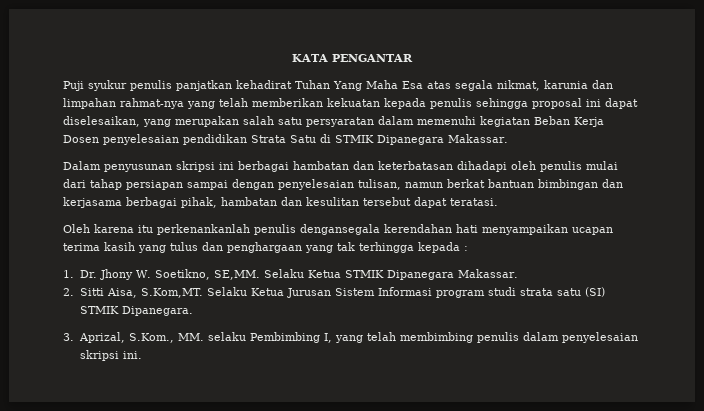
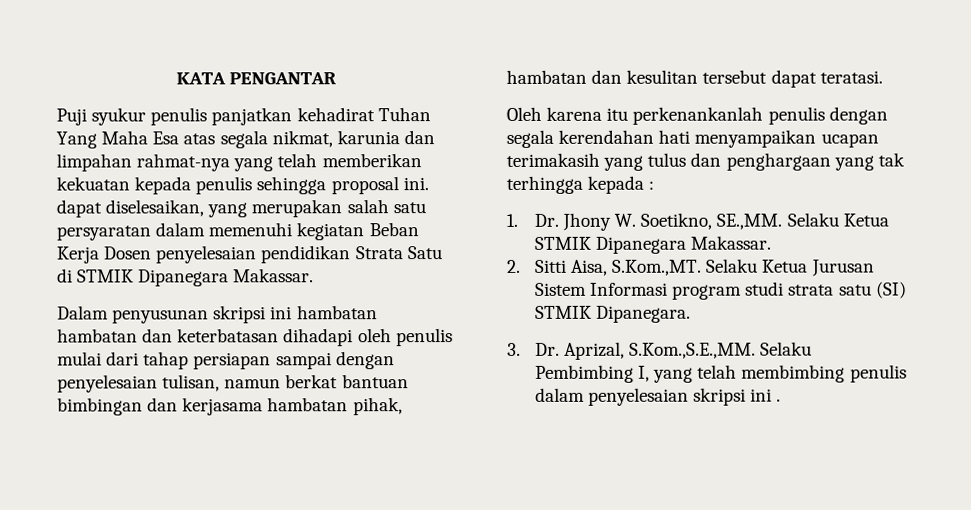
- Puji syukur penulis panjatkan kehadirat Tuhan Yang Maha Esa atas segala nikmat, karunia dan limpahan rahmat-nya yang telah memberikan kekuatan kepada penulis sehingga proposal ini dapat diselesaikan, yang merupakan salah satu persyaratan dalam memenuhi kegiatan Beban Kerja Dosen penyelesaian pendidikan Strata Satu di STMIK Dipanegara Makassar.
+ Puji syukur penulis panjatkan kehadirat Tuhan Yang Maha Esa atas segala nikmat, karunia dan limpahan rahmat-nya yang telah memberikan kekuatan kepada penulis sehingga proposal ini. dapat diselesaikan, yang merupakan salah satu persyaratan dalam memenuhi kegiatan Beban Kerja Dosen penyelesaian pendidikan Strata Satu di STMIK Dipanegara Makassar.
- Dalam penyusunan skripsi ini berbagai hambatan dan keterbatasan dihadapi oleh penulis mulai dari tahap persiapan sampai dengan penyelesaian tulisan, namun berkat bantuan bimbingan dan kerjasama berbagai pihak, hambatan dan kesulitan tersebut dapat teratasi.
+ Dalam penyusunan skripsi ini hambatan hambatan dan keterbatasan dihadapi oleh penulis mulai dari tahap persiapan sampai dengan penyelesaian tulisan, namun berkat bantuan bimbingan dan kerjasama hambatan pihak, hambatan dan kesulitan tersebut dapat teratasi.
- Oleh karena itu perkenankanlah penulis dengansegala kerendahan hati menyampaikan ucapan terima kasih yang tulus dan penghargaan yang tak terhingga kepada :
+ Oleh karena itu perkenankanlah penulis dengan segala kerendahan hati menyampaikan ucapan terimakasih yang tulus dan penghargaan yang tak terhingga kepada :
- 1. Dr. Jhony W. Soetikno, SE,MM. Selaku Ketua STMIK Dipanegara Makassar.
+ 1. Dr. Jhony W. Soetikno, SE.,MM. Selaku Ketua STMIK Dipanegara Makassar.
- 2. Sitti Aisa, S.Kom,MT. Selaku Ketua Jurusan Sistem Informasi program studi strata satu (SI) STMIK Dipanegara.
+ 2. Sitti Aisa, S.Kom.,MT. Selaku Ketua Jurusan Sistem Informasi program studi strata satu (SI) STMIK Dipanegara.
- 3. Aprizal, S.Kom., MM. selaku Pembimbing I, yang telah membimbing penulis dalam penyelesaian skripsi ini.
+ 3. Dr. Aprizal, S.Kom.,S.E.,MM. Selaku Pembimbing I, yang telah membimbing penulis dalam penyelesaian skripsi ini .

